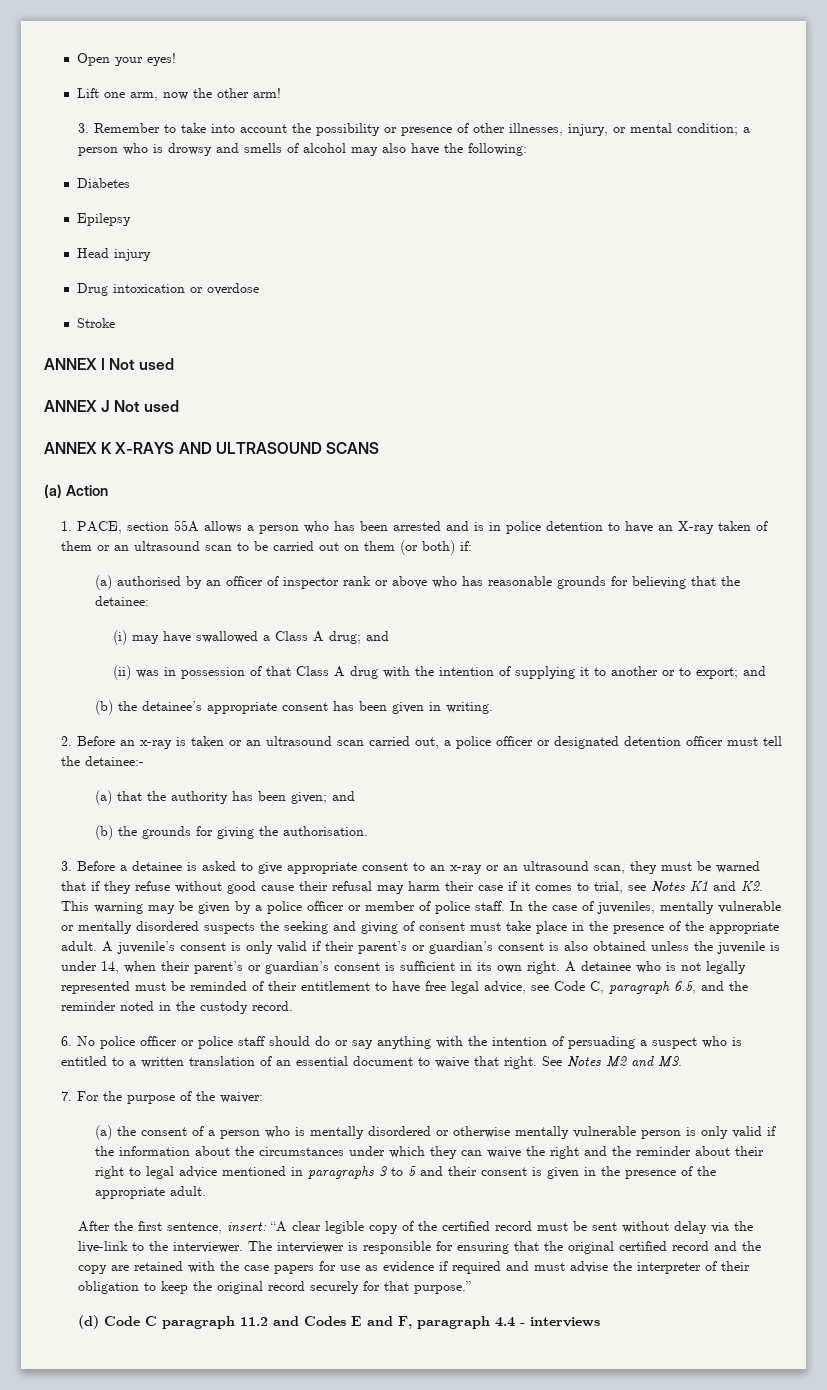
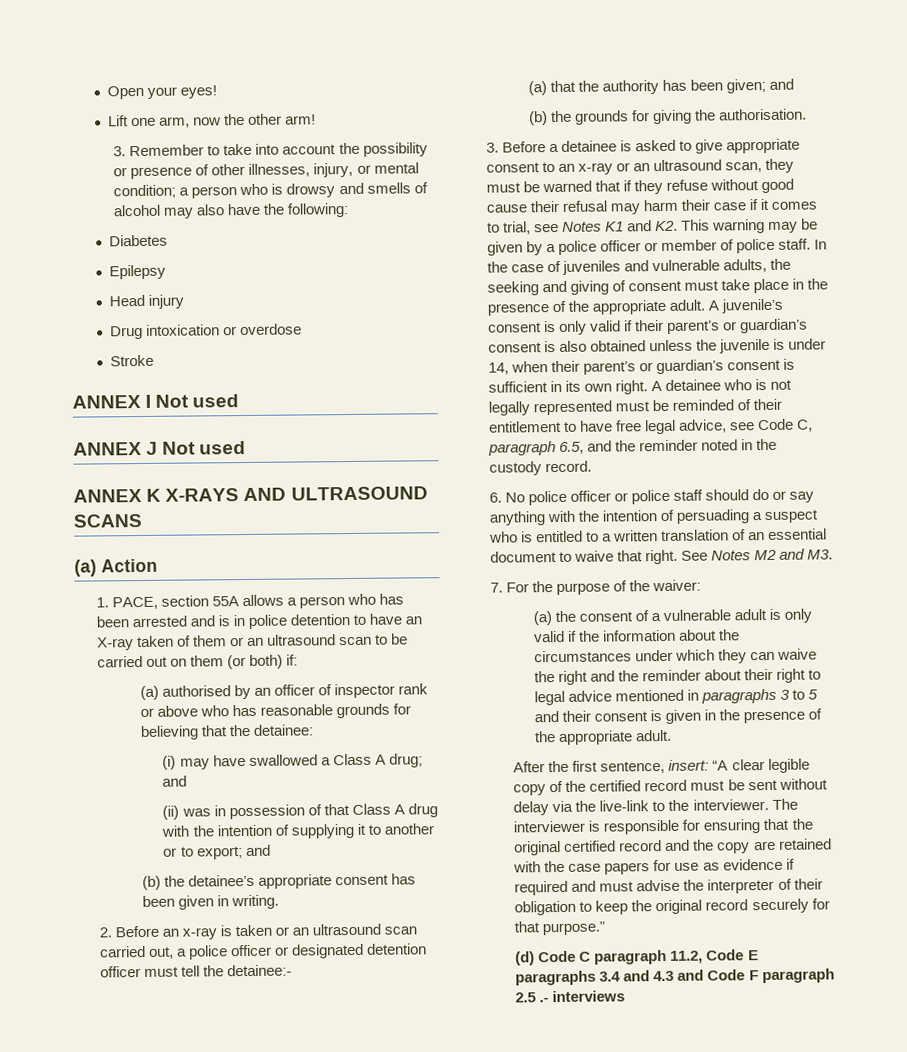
- In the case of juveniles, mentally vulnerable or mentally disordered suspects the seeking and giving of consent must take place in the presence of the appropriate adult.
+ In the case of juveniles and vulnerable adults, the seeking and giving of consent must take place in the presence of the appropriate adult.
- (a) the consent of a person who is mentally disordered or otherwise mentally vulnerable person is only valid if the information about the circumstances under which they can waive the right and the reminder about their right to legal advice mentioned in paragraphs 3 to 5 and their consent is given in the presence of the appropriate adult.
+ (a) the consent of a vulnerable adult is only valid if the information about the circumstances under which they can waive the right and the reminder about their right to legal advice mentioned in paragraphs 3 to 5 and their consent is given in the presence of the appropriate adult.
- (d) Code C paragraph 11.2 and Codes E and F, paragraph 4.4 - interviews
+ (d) Code C paragraph 11.2, Code E paragraphs 3.4 and 4.3 and Code F paragraph 2.5 .- interviews

